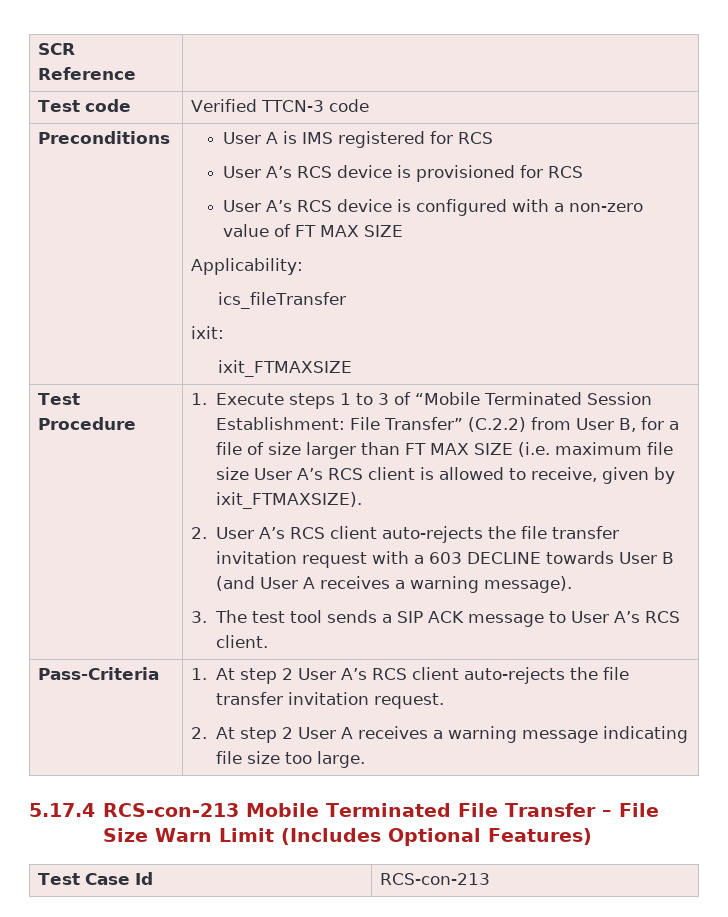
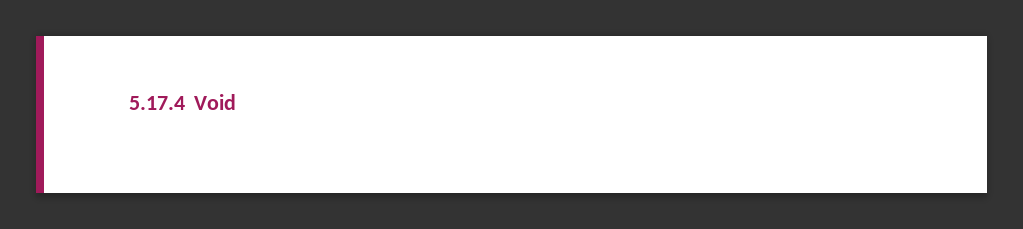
- SCR Reference |
- Test code | Verified TTCN-3 code
- Preconditions | User A is IMS registered for RCS
- User A’s RCS device is provisioned for RCS
- User A’s RCS device is configured with a non-zero value of FT MAX SIZE
- Applicability:
- ics_fileTransfer
- ixit:
- ixit_FTMAXSIZE
- Test Procedure | 1. Execute steps 1 to 3 of “Mobile Terminated Session Establishment: File Transfer” (C.2.2) from User B, for a file of size larger than FT MAX SIZE (i.e. maximum file size User A’s RCS client is allowed to receive, given by ixit_FTMAXSIZE).
- 2. User A’s RCS client auto-rejects the file transfer invitation request with a 603 DECLINE towards User B (and User A receives a warning message).
- 3. The test tool sends a SIP ACK message to User A’s RCS client.
- Pass-Criteria | 1. At step 2 User A’s RCS client auto-rejects the file transfer invitation request.
- 2. At step 2 User A receives a warning message indicating file size too large.
- 5.17.4 RCS-con-213 Mobile Terminated File Transfer – File Size Warn Limit (Includes Optional Features)
- Test Case Id | RCS-con-213
+ 5.17.4 Void

